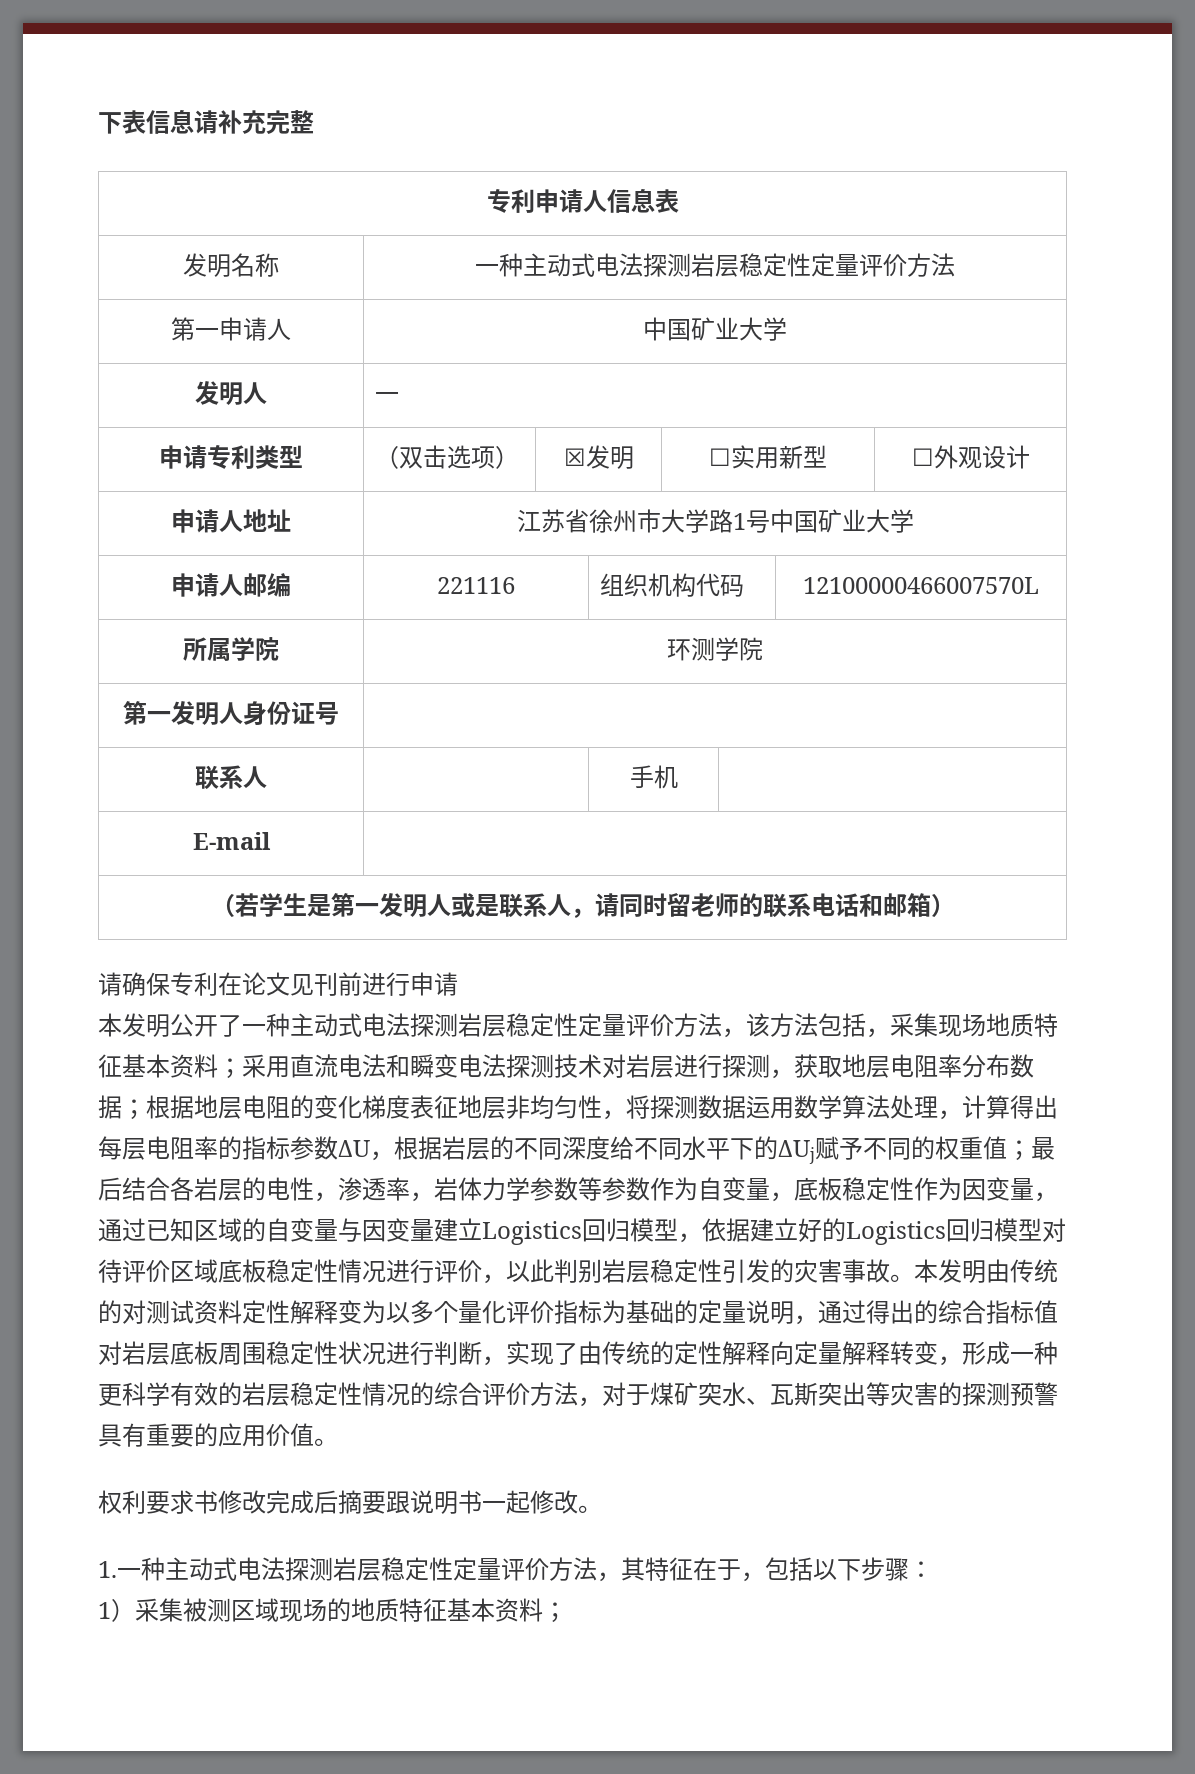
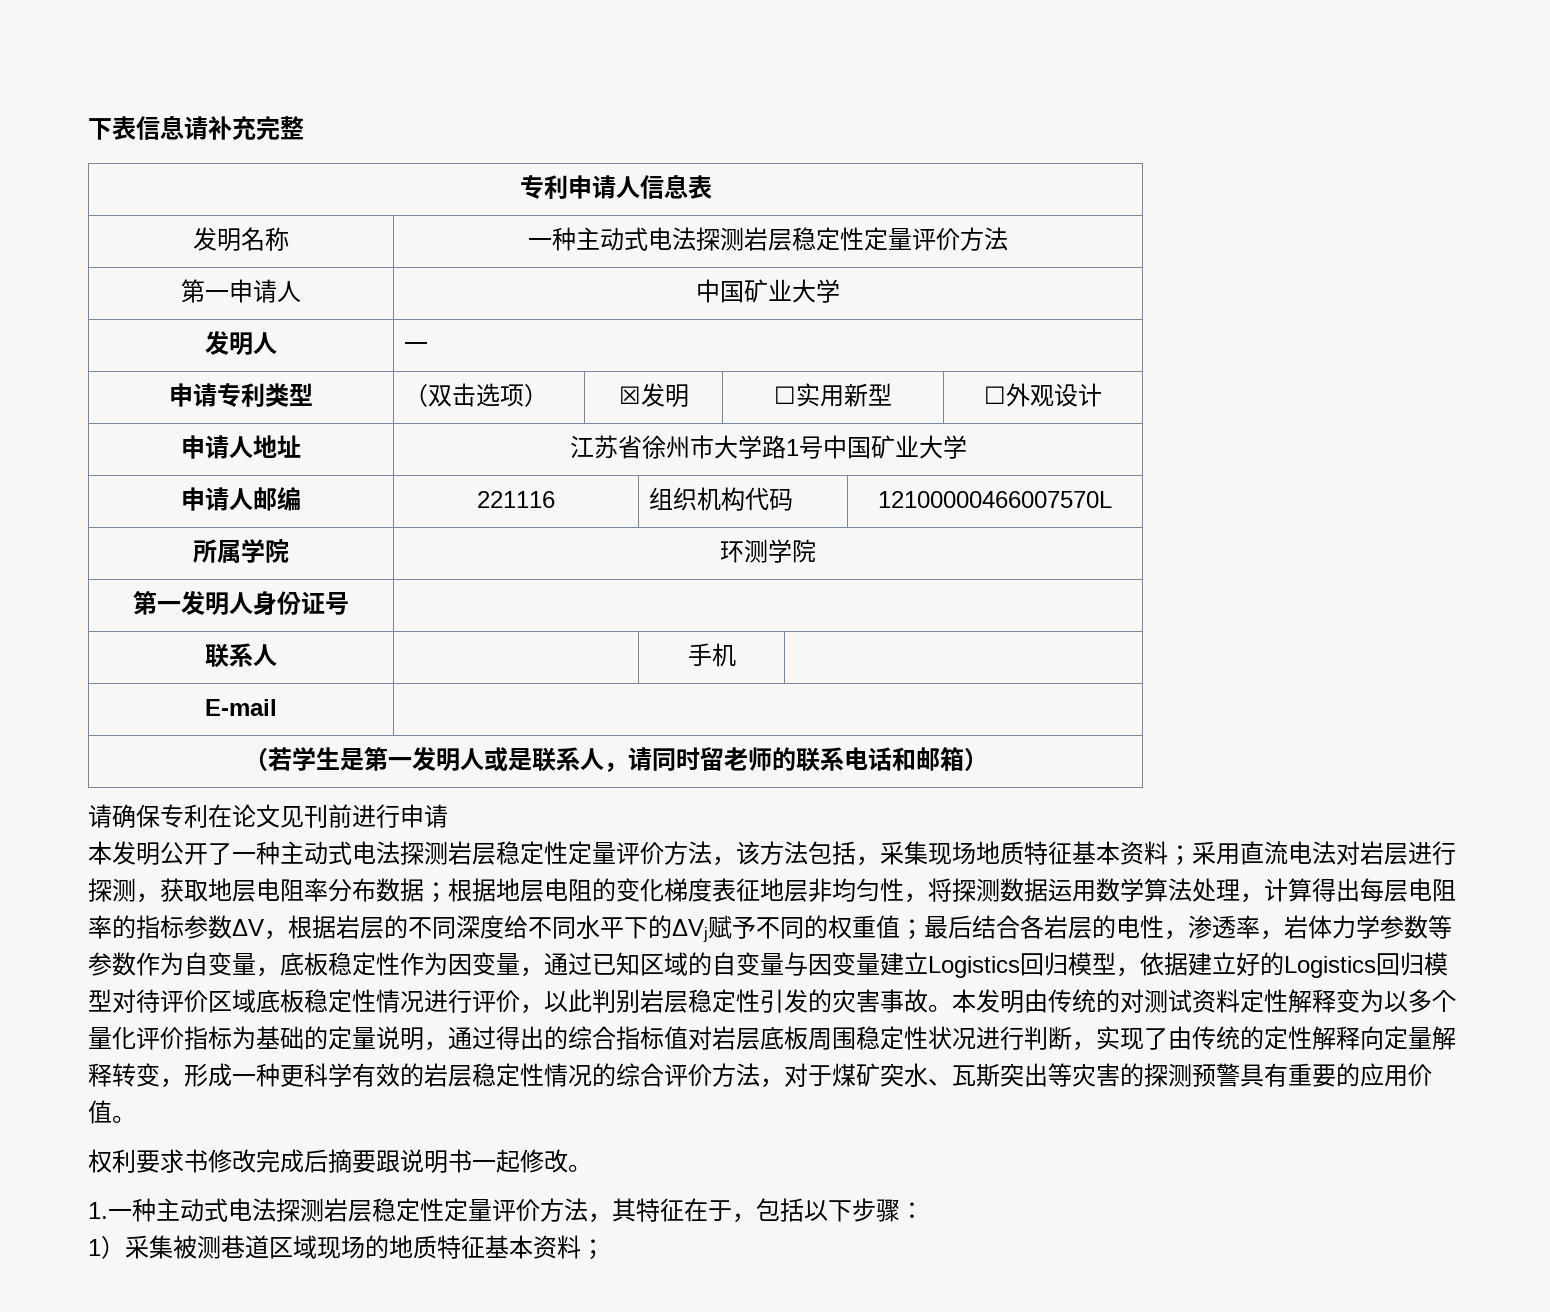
- 采用直流电法和瞬变电法探测技术对岩层进行探测，获取地层电阻率分布数据；
+ 采用直流电法对岩层进行探测，获取地层电阻率分布数据；
- 根据地层电阻的变化梯度表征地层非均匀性，将探测数据运用数学算法处理，计算得出每层电阻率的指标参数ΔU，根据岩层的不同深度给不同水平下的ΔUj赋予不同的权重值；
+ 根据地层电阻的变化梯度表征地层非均匀性，将探测数据运用数学算法处理，计算得出每层电阻率的指标参数ΔV，根据岩层的不同深度给不同水平下的ΔVj赋予不同的权重值；
- 1）采集被测区域现场的地质特征基本资料；
+ 1）采集被测巷道区域现场的地质特征基本资料；

